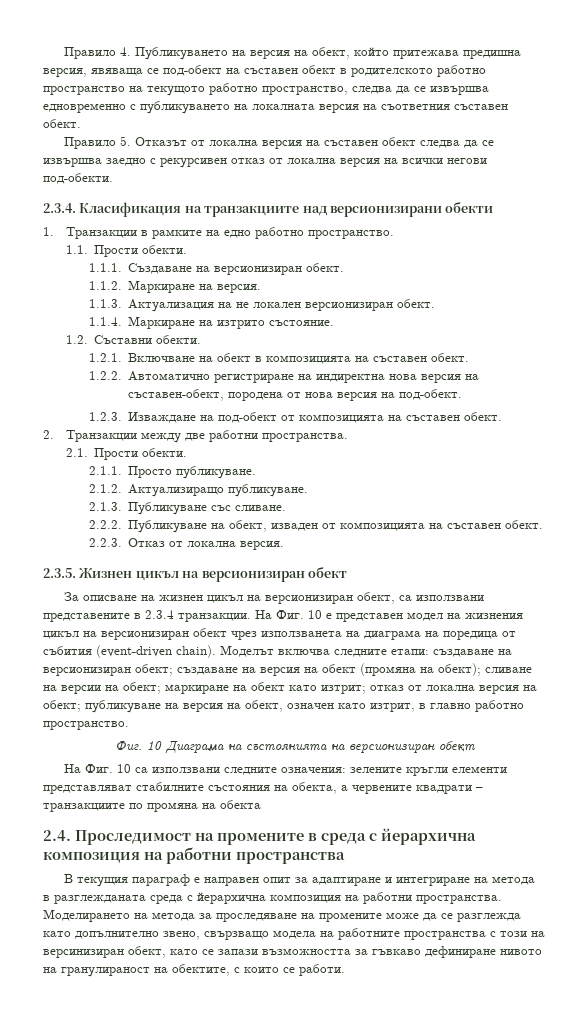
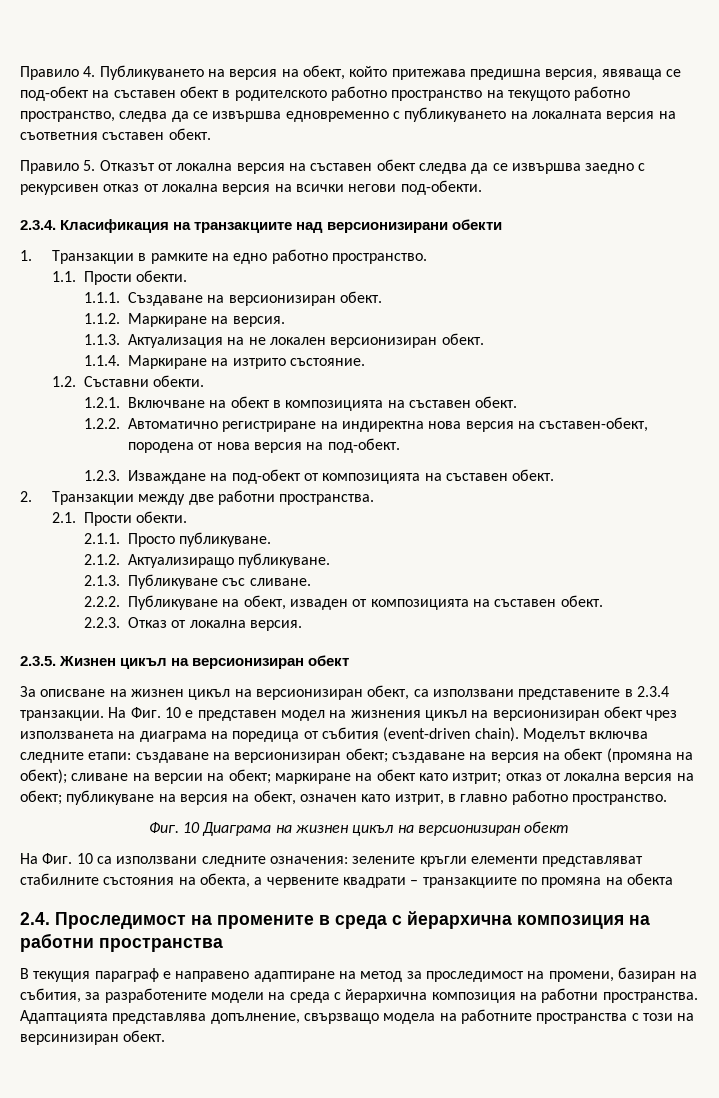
- Фиг. 10 Диаграма на състоянията на версионизиран обект
+ Фиг. 10 Диаграма на жизнен цикъл на версионизиран обект
- В текущия параграф е направен опит за адаптиране и интегриране на метода в разглежданата среда с йерархична композиция на работни пространства.
+ В текущия параграф е направено адаптиране на метод за проследимост на промени, базиран на събития, за разработените модели на среда с йерархична композиция на работни пространства.
- Моделирането на метода за проследяване на промените може да се разглежда като допълнително звено, свързващо модела на работните пространства с този на версинизиран обект, като се запази възможността за гъвкаво дефиниране нивото на гранулираност на обектите, с които се работи.
+ Адаптацията представлява допълнение, свързващо модела на работните пространства с този на версинизиран обект.

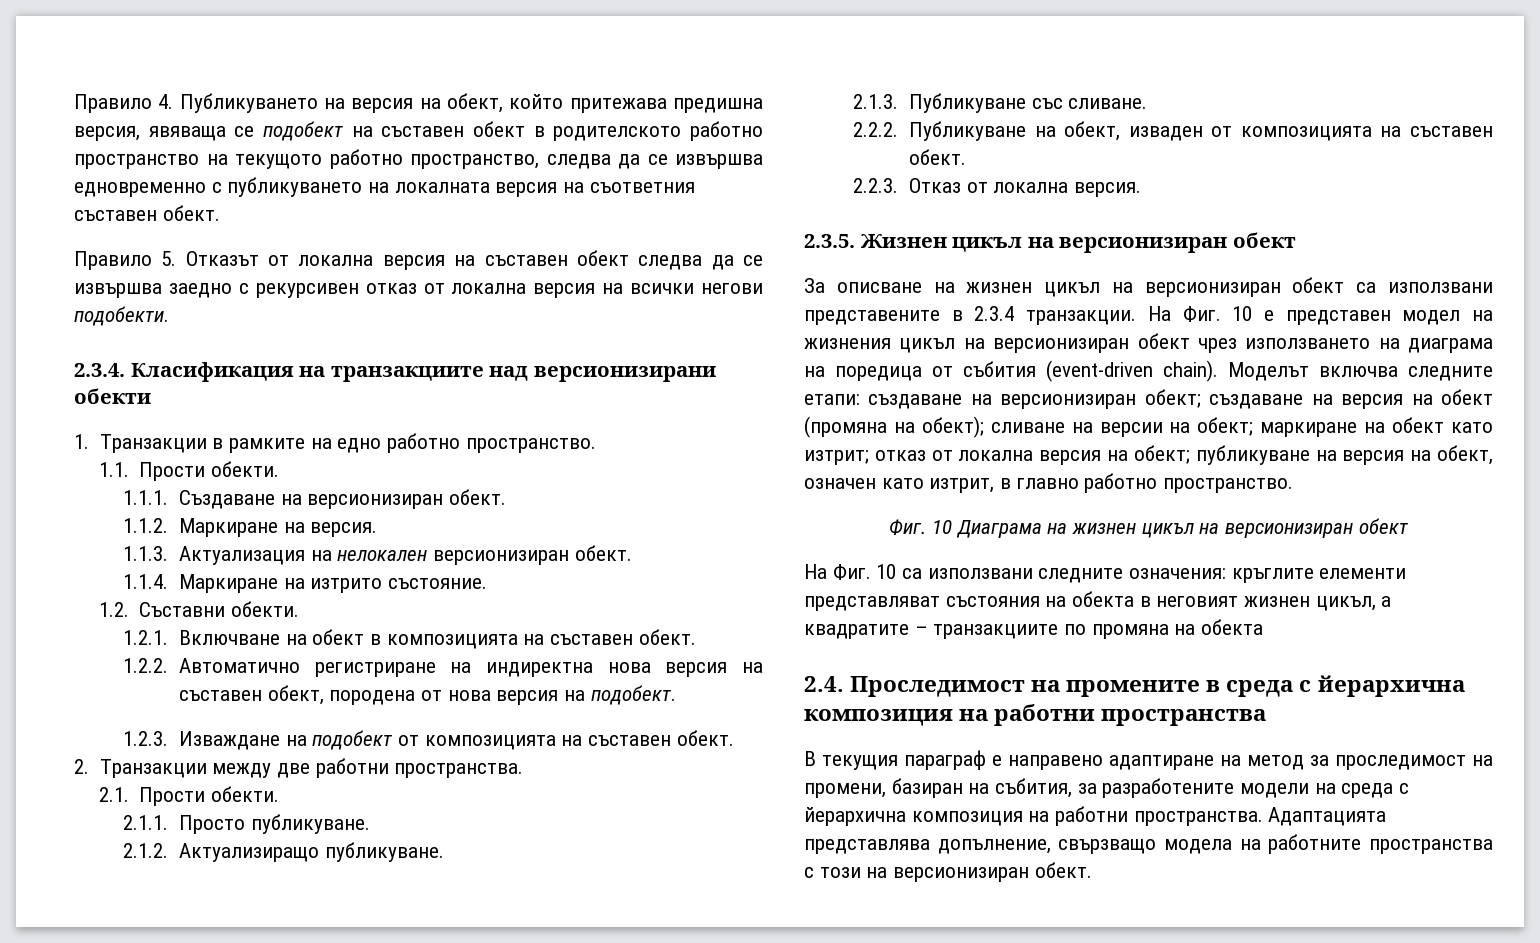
- Правило 4. Публикуването на версия на обект, който притежава предишна версия, явяваща се под-обект на съставен обект в родителското работно пространство на текущото работно пространство, следва да се извършва едновременно с публикуването на локалната версия на съответния съставен обект.
+ Правило 4. Публикуването на версия на обект, който притежава предишна версия, явяваща се подобект на съставен обект в родителското работно пространство на текущото работно пространство, следва да се извършва едновременно с публикуването на локалната версия на съответния съставен обект.
- Правило 5. Отказът от локална версия на съставен обект следва да се извършва заедно с рекурсивен отказ от локална версия на всички негови под-обекти.
+ Правило 5. Отказът от локална версия на съставен обект следва да се извършва заедно с рекурсивен отказ от локална версия на всички негови подобекти.
- 1.1.3. Актуализация на не локален версионизиран обект.
+ 1.1.3. Актуализация на нелокален версионизиран обект.
- 1.2.2. Автоматично регистриране на индиректна нова версия на съставен-обект, породена от нова версия на под-обект.
+ 1.2.2. Автоматично регистриране на индиректна нова версия на съставен обект, породена от нова версия на подобект.
- 1.2.3. Изваждане на под-обект от композицията на съставен обект.
+ 1.2.3. Изваждане на подобект от композицията на съставен обект.
- За описване на жизнен цикъл на версионизиран обект, са използвани представените в 2.3.4 транзакции.
+ За описване на жизнен цикъл на версионизиран обект са използвани представените в 2.3.4 транзакции.
- На Фиг. 10 е представен модел на жизнения цикъл на версионизиран обект чрез използванета на диаграма на поредица от събития (event-driven chain).
+ На Фиг. 10 е представен модел на жизнения цикъл на версионизиран обект чрез използването на диаграма на поредица от събития (event-driven chain).
- На Фиг. 10 са използвани следните означения: зелените кръгли елементи представляват стабилните състояния на обекта, а червените квадрати – транзакциите по промяна на обекта
+ На Фиг. 10 са използвани следните означения: кръглите елементи представляват състояния на обекта в неговият жизнен цикъл, а квадратите – транзакциите по промяна на обекта
- Адаптацията представлява допълнение, свързващо модела на работните пространства с този на версинизиран обект.
+ Адаптацията представлява допълнение, свързващо модела на работните пространства с този на версионизиран обект.

